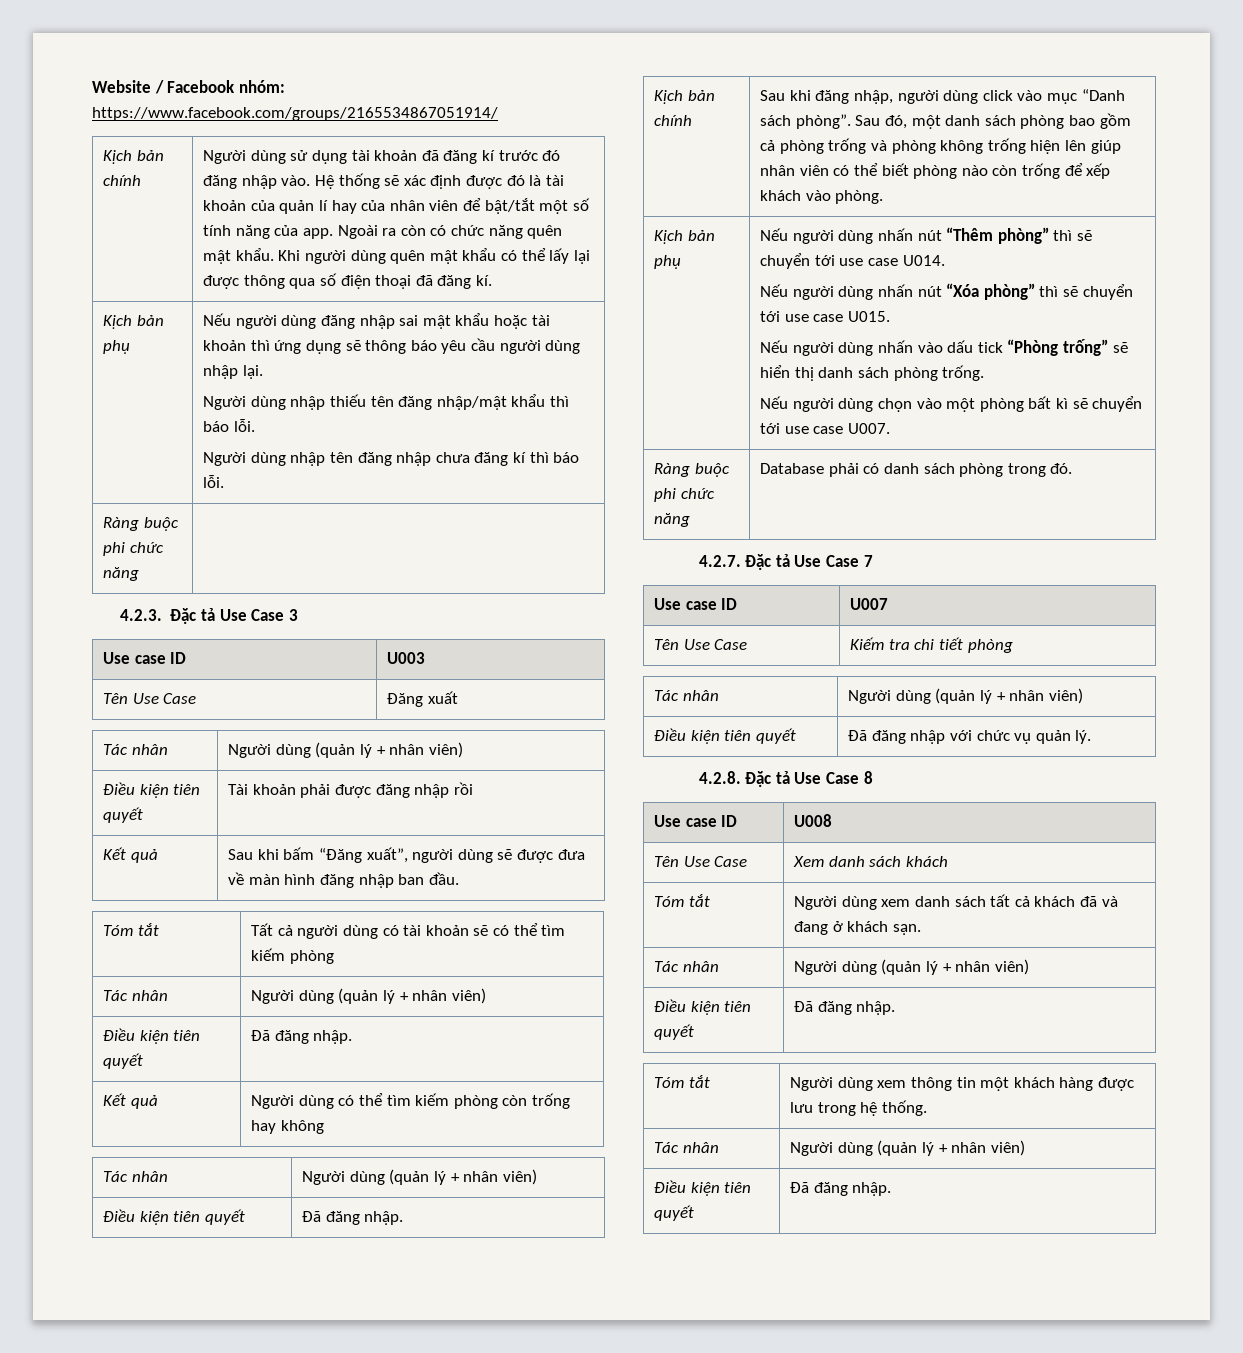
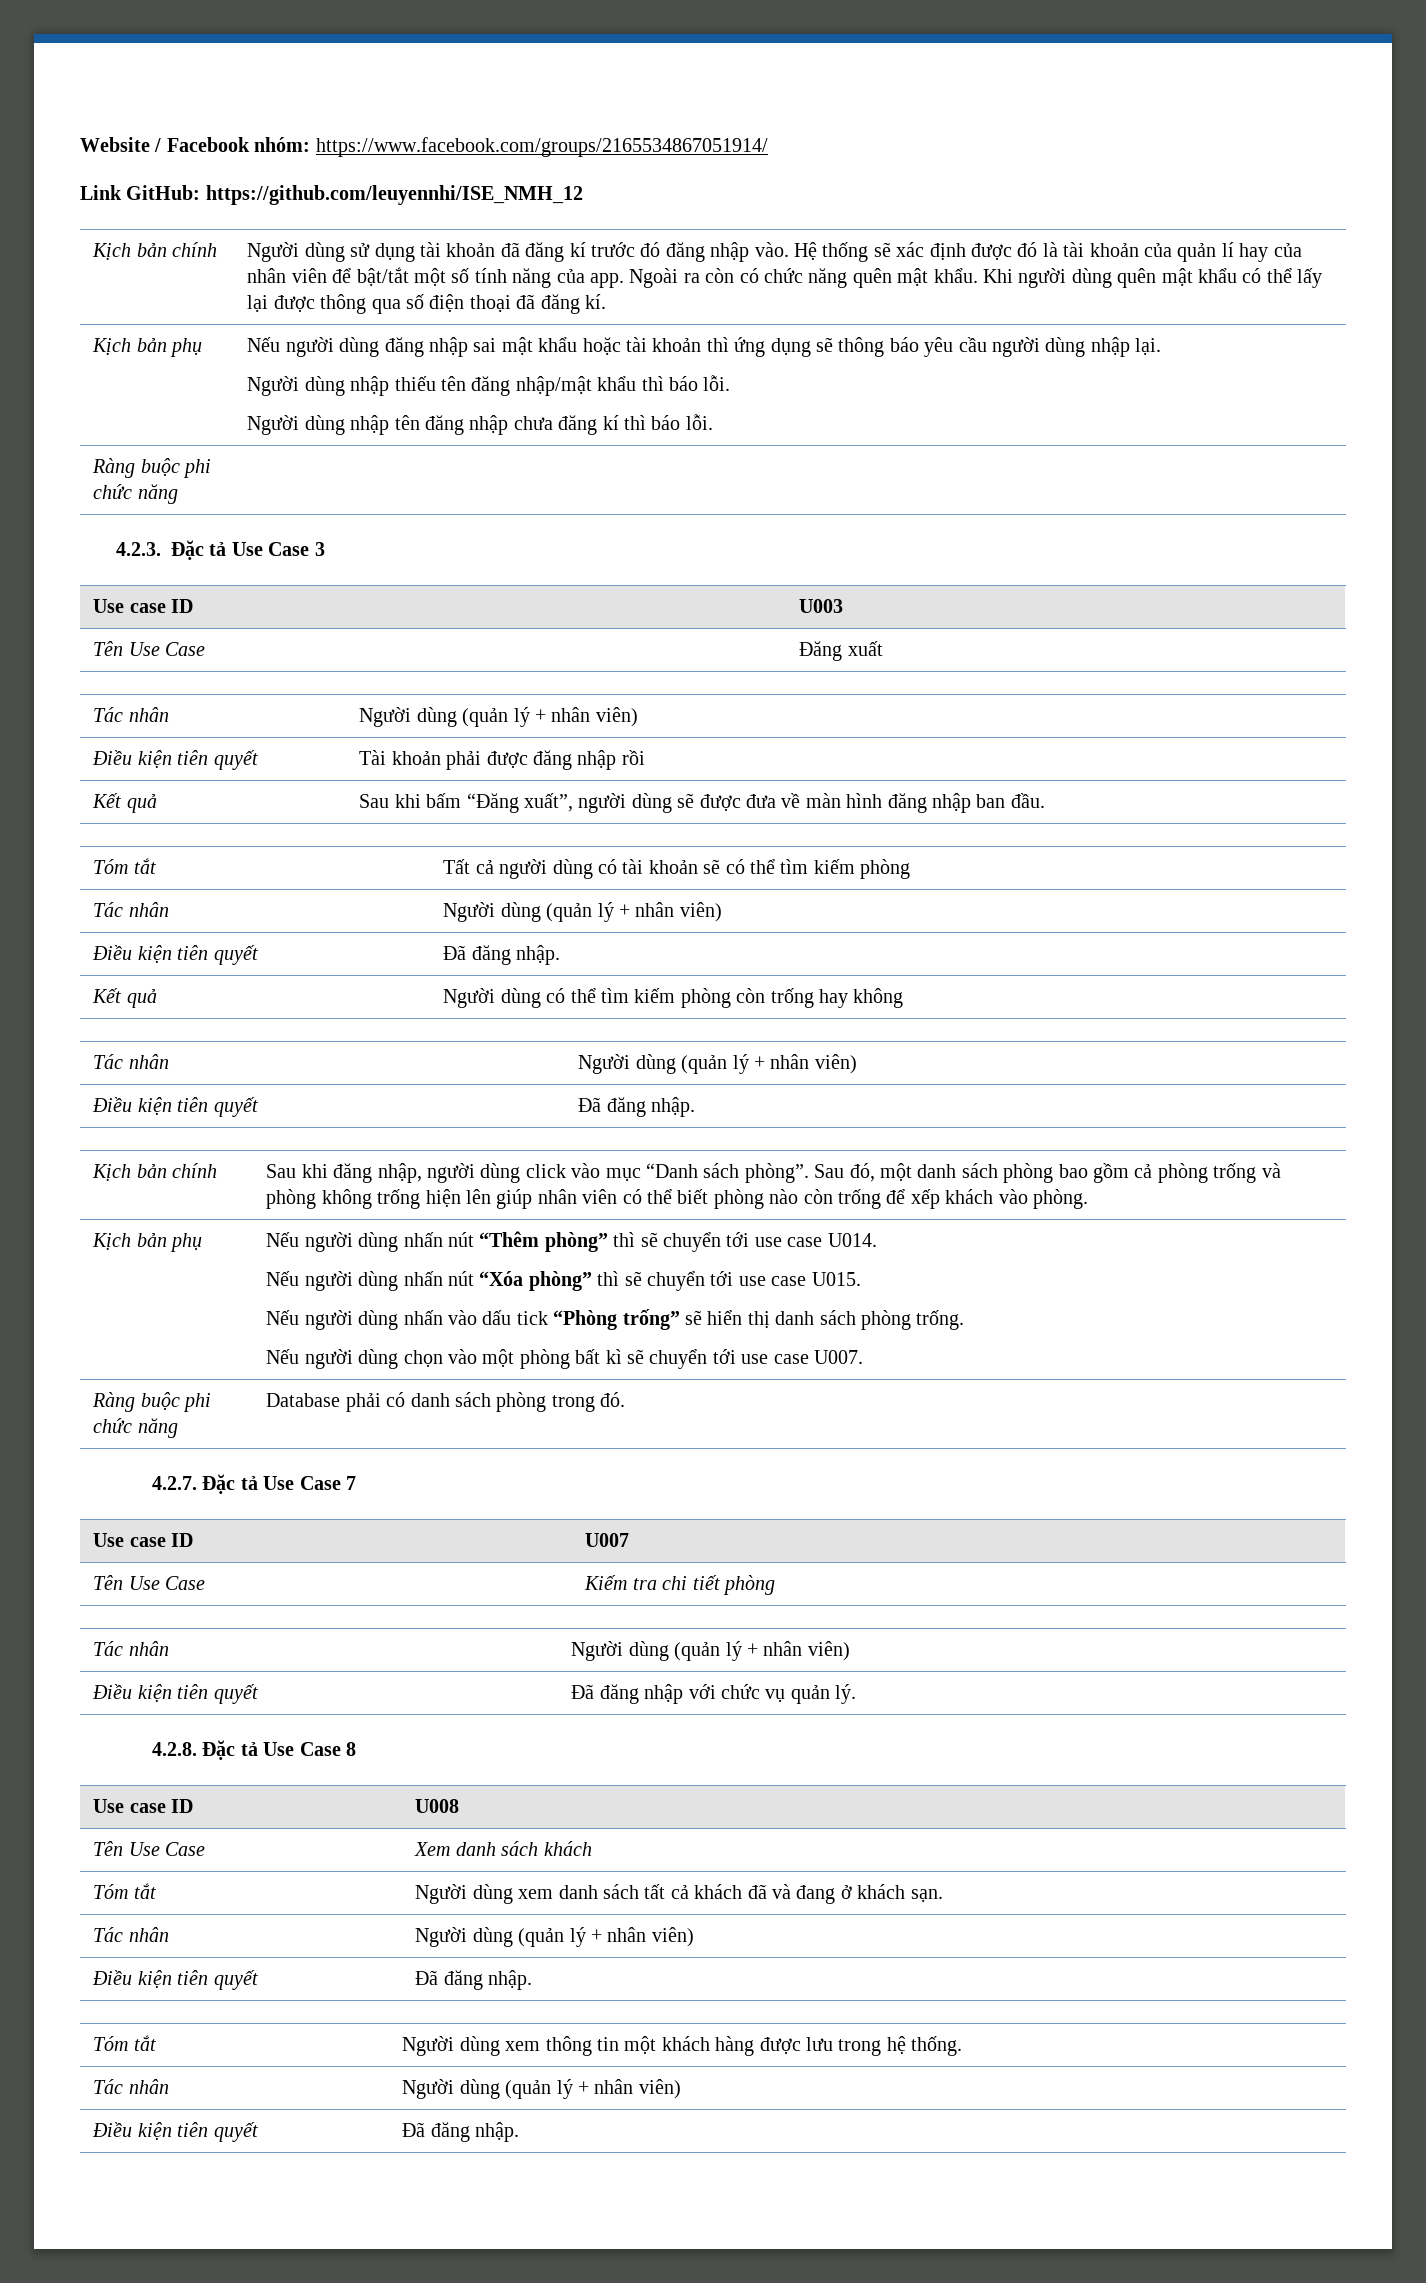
+ Link GitHub: https://github.com/leuyennhi/ISE_NMH_12

